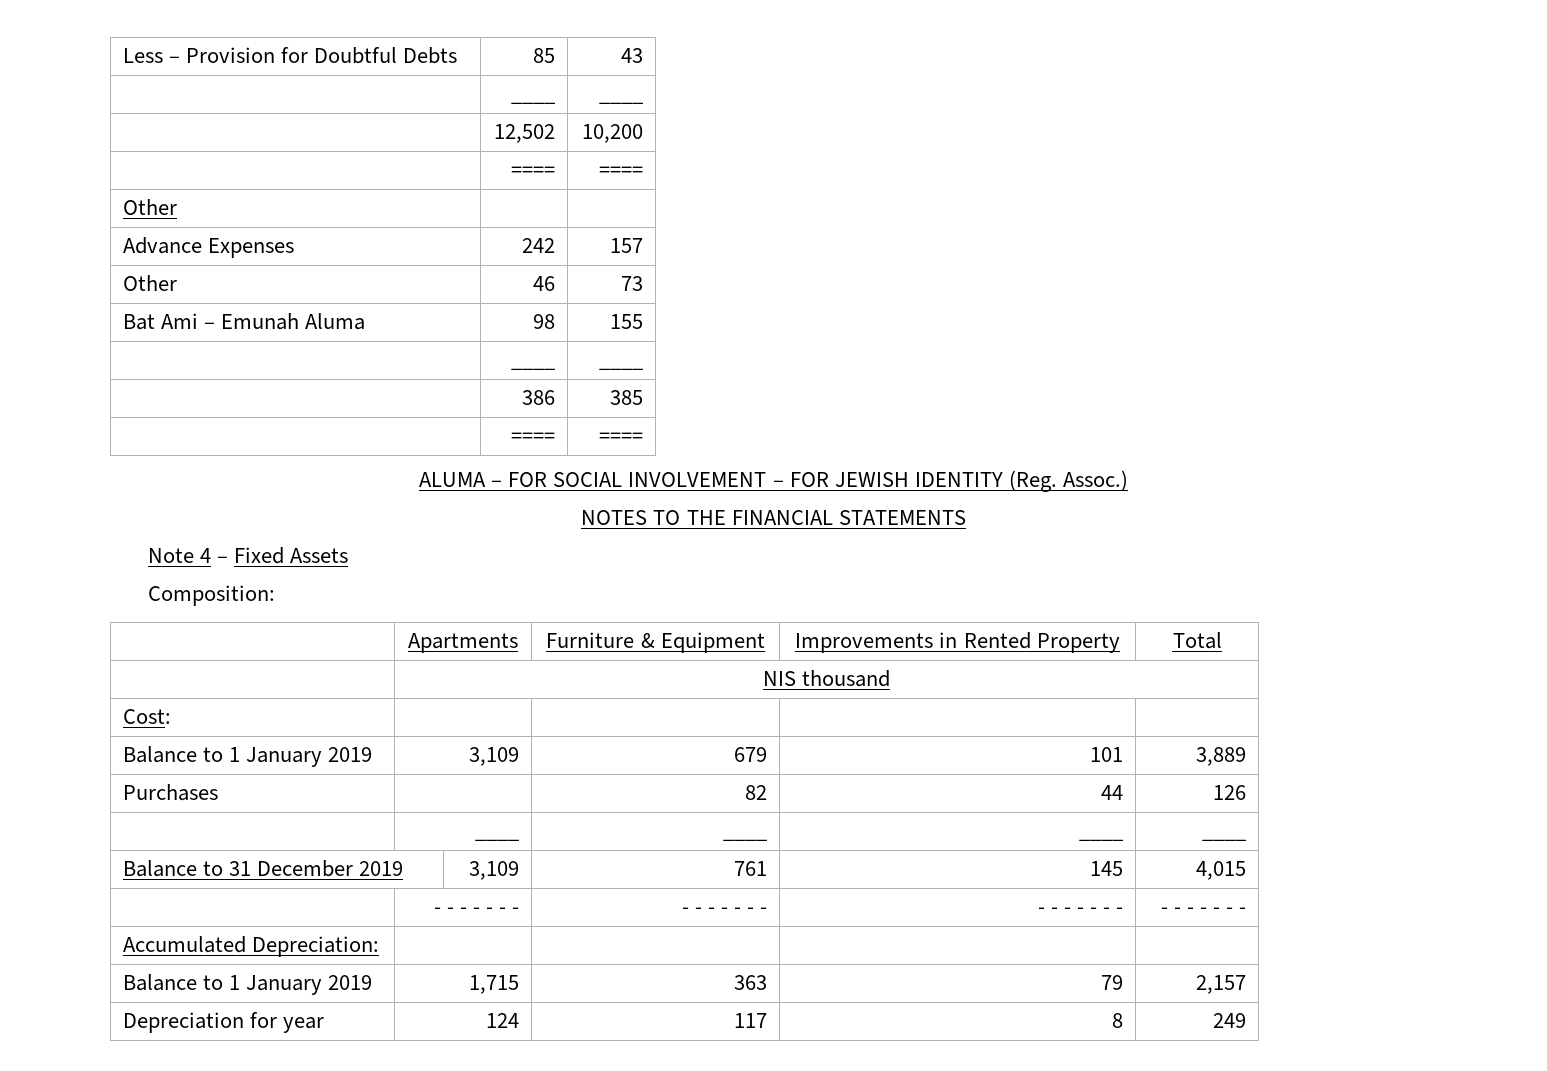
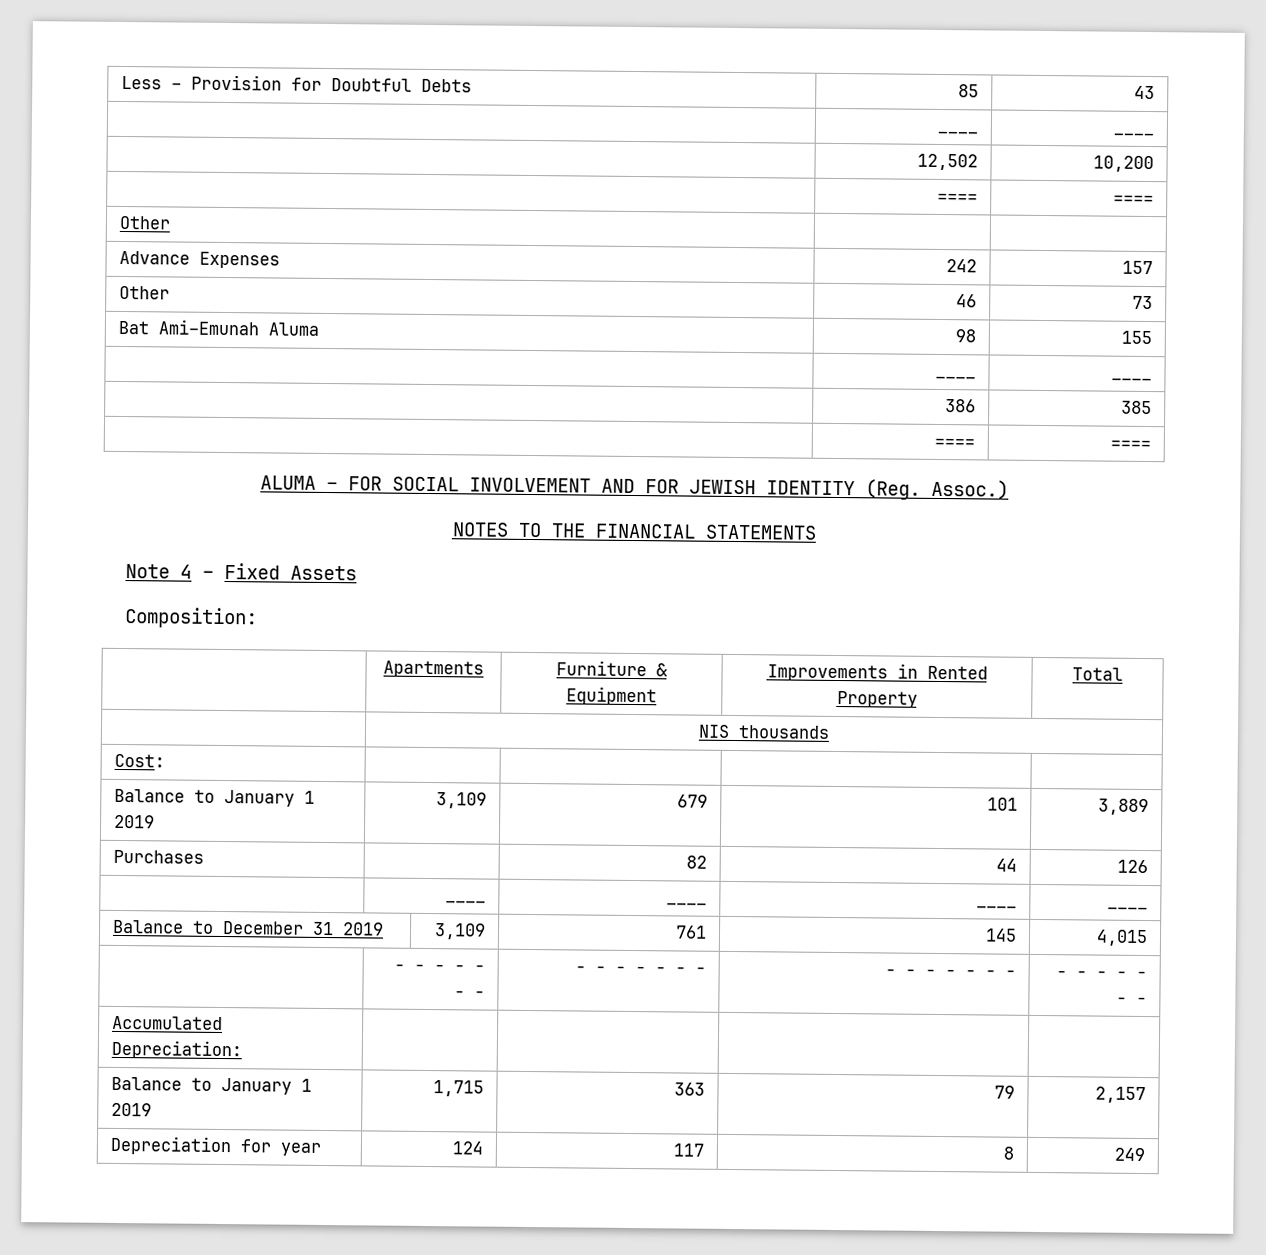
- Bat Ami – Emunah Aluma | 98 | 155
+ Bat Ami–Emunah Aluma | 98 | 155
- ALUMA – FOR SOCIAL INVOLVEMENT – FOR JEWISH IDENTITY (Reg. Assoc.)
+ ALUMA – FOR SOCIAL INVOLVEMENT AND FOR JEWISH IDENTITY (Reg. Assoc.)
- | NIS thousand
+ | NIS thousands
- Balance to 1 January 2019 | 3,109 | 679 | 101 | 3,889
+ Balance to January 1 2019 | 3,109 | 679 | 101 | 3,889
- Balance to 31 December 2019 | 3,109 | 761 | 145 | 4,015
+ Balance to December 31 2019 | 3,109 | 761 | 145 | 4,015
- Balance to 1 January 2019 | 1,715 | 363 | 79 | 2,157
+ Balance to January 1 2019 | 1,715 | 363 | 79 | 2,157

